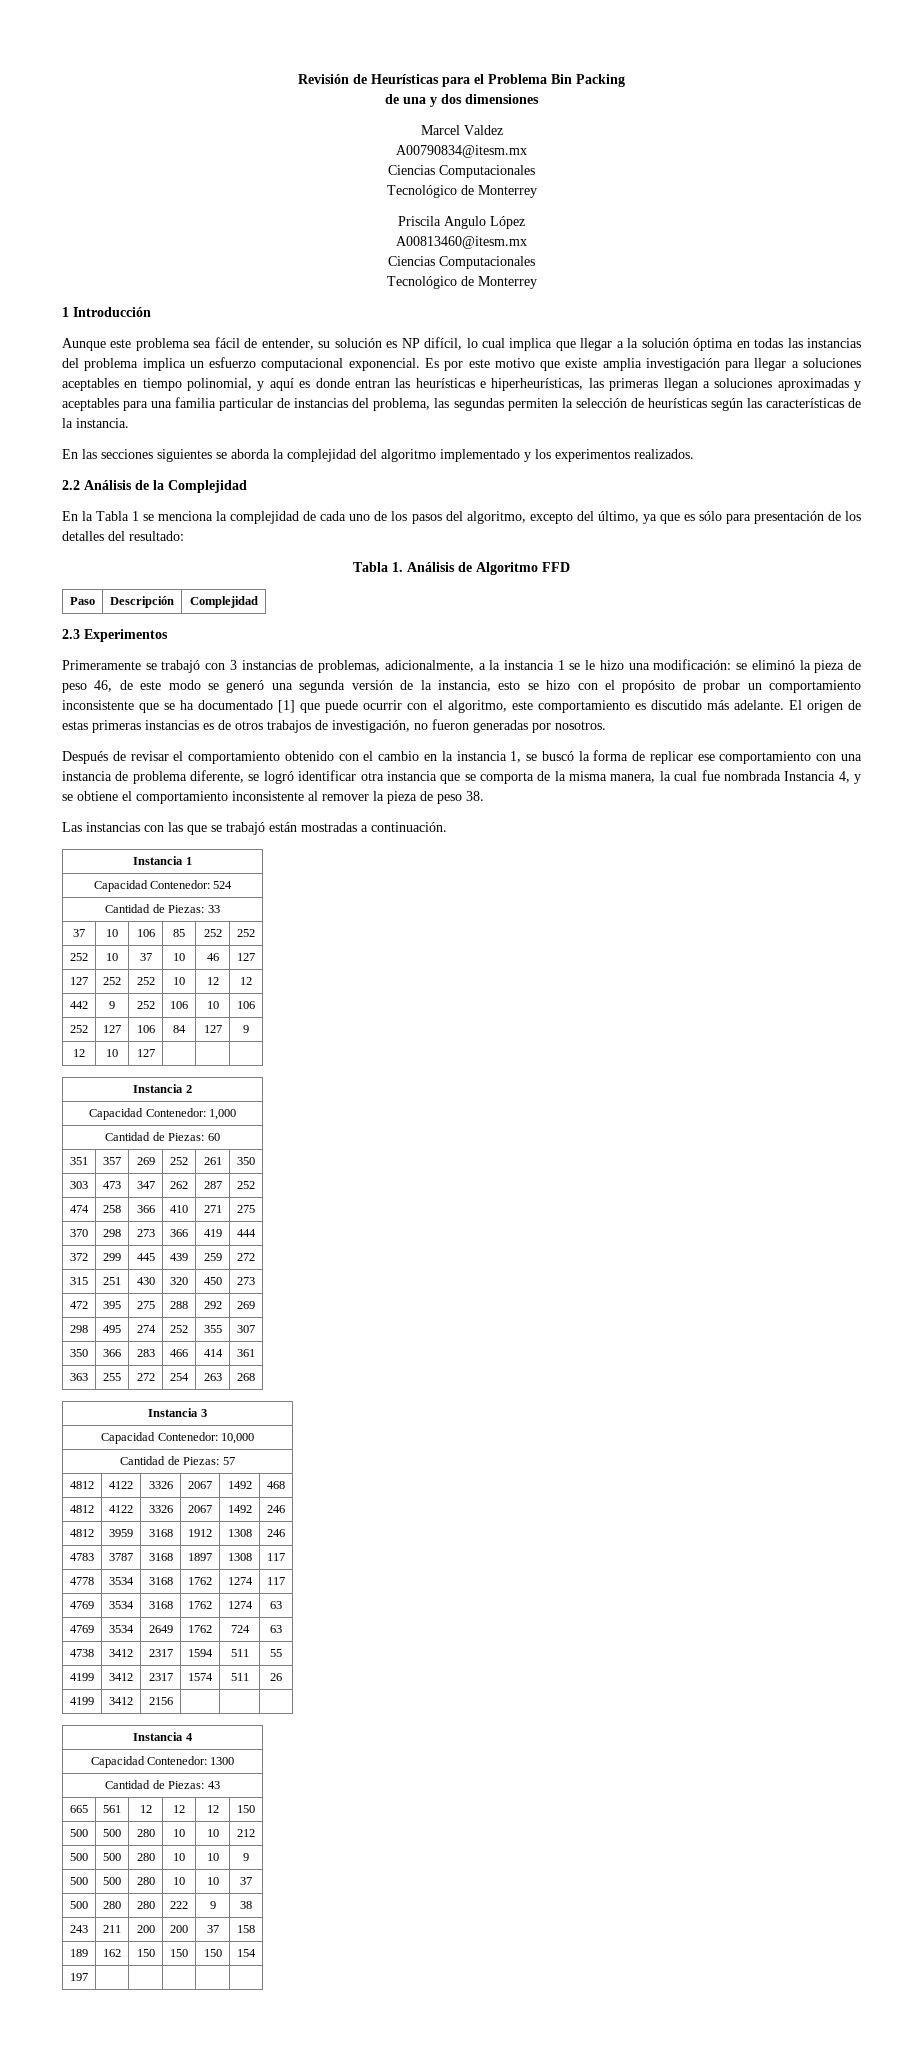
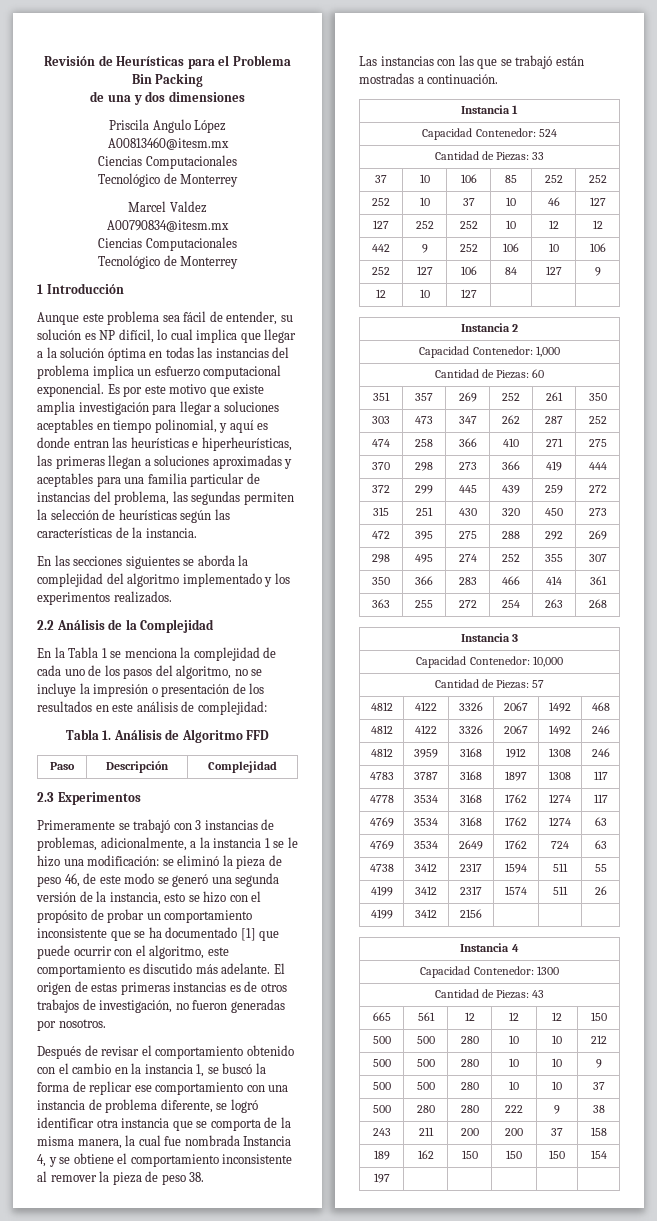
+ Priscila Angulo López
+ A00813460@itesm.mx
+ Ciencias Computacionales
+ Tecnológico de Monterrey
  Marcel Valdez
  A00790834@itesm.mx
- Ciencias Computacionales
- Tecnológico de Monterrey
- Priscila Angulo López
- A00813460@itesm.mx
- En la Tabla 1 se menciona la complejidad de cada uno de los pasos del algoritmo, excepto del último, ya que es sólo para presentación de los detalles del resultado:
+ En la Tabla 1 se menciona la complejidad de cada uno de los pasos del algoritmo, no se incluye la impresión o presentación de los resultados en este análisis de complejidad:

